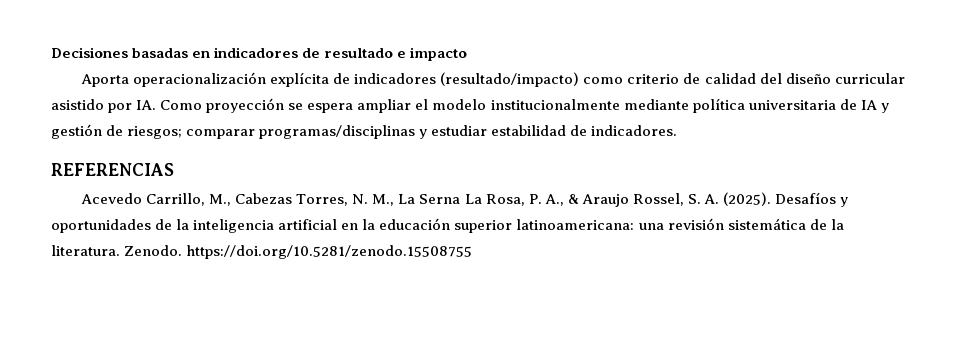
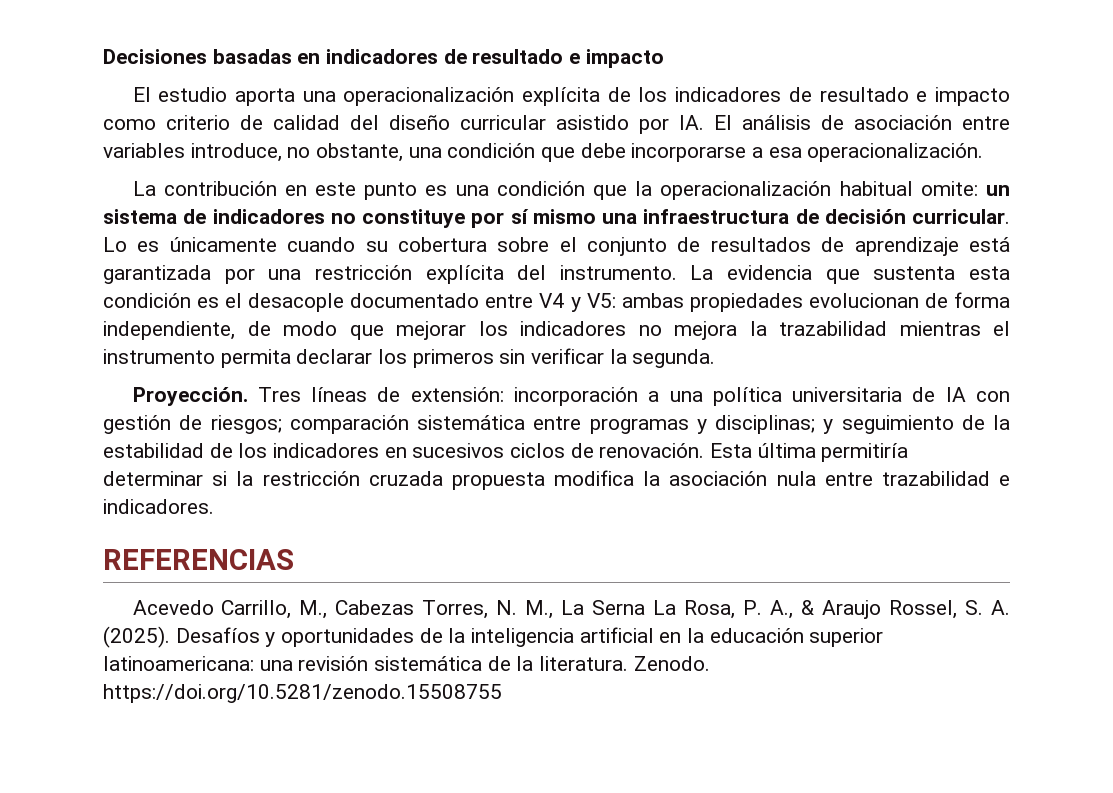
- Aporta operacionalización explícita de indicadores (resultado/impacto) como criterio de calidad del diseño curricular asistido por IA. Como proyección se espera ampliar el modelo institucionalmente mediante política universitaria de IA y gestión de riesgos; comparar programas/disciplinas y estudiar estabilidad de indicadores.
+ El estudio aporta una operacionalización explícita de los indicadores de resultado e impacto como criterio de calidad del diseño curricular asistido por IA. El análisis de asociación entre variables introduce, no obstante, una condición que debe incorporarse a esa operacionalización.
+ La contribución en este punto es una condición que la operacionalización habitual omite: un sistema de indicadores no constituye por sí mismo una infraestructura de decisión curricular. Lo es únicamente cuando su cobertura sobre el conjunto de resultados de aprendizaje está garantizada por una restricción explícita del instrumento. La evidencia que sustenta esta condición es el desacople documentado entre V4 y V5: ambas propiedades evolucionan de forma independiente, de modo que mejorar los indicadores no mejora la trazabilidad mientras el instrumento permita declarar los primeros sin verificar la segunda.
+ Proyección. Tres líneas de extensión: incorporación a una política universitaria de IA con gestión de riesgos; comparación sistemática entre programas y disciplinas; y seguimiento de la estabilidad de los indicadores en sucesivos ciclos de renovación. Esta última permitiría determinar si la restricción cruzada propuesta modifica la asociación nula entre trazabilidad e indicadores.

